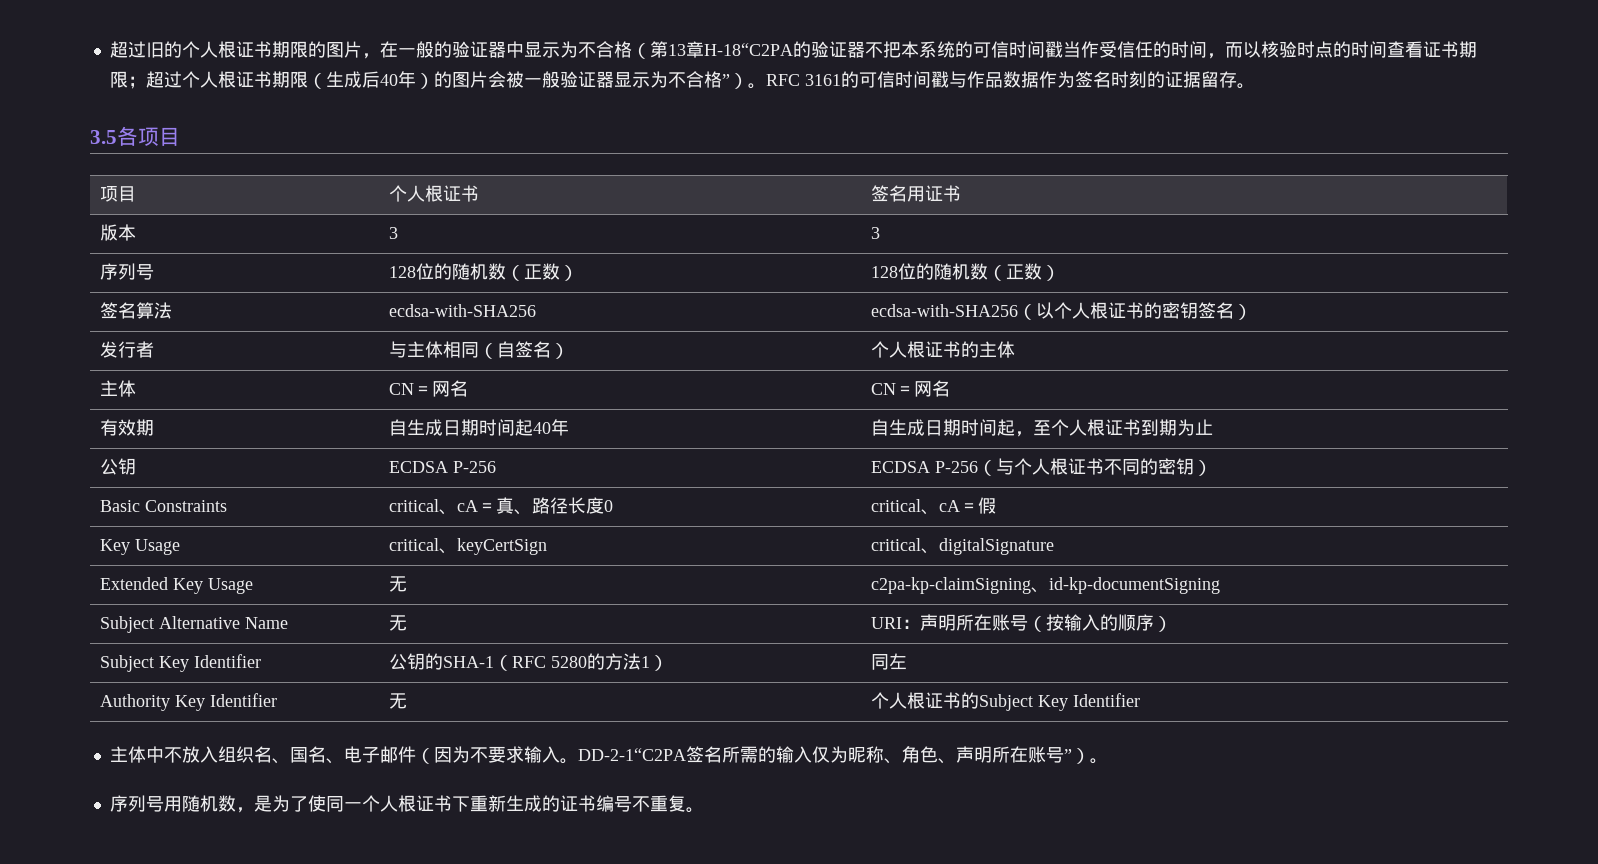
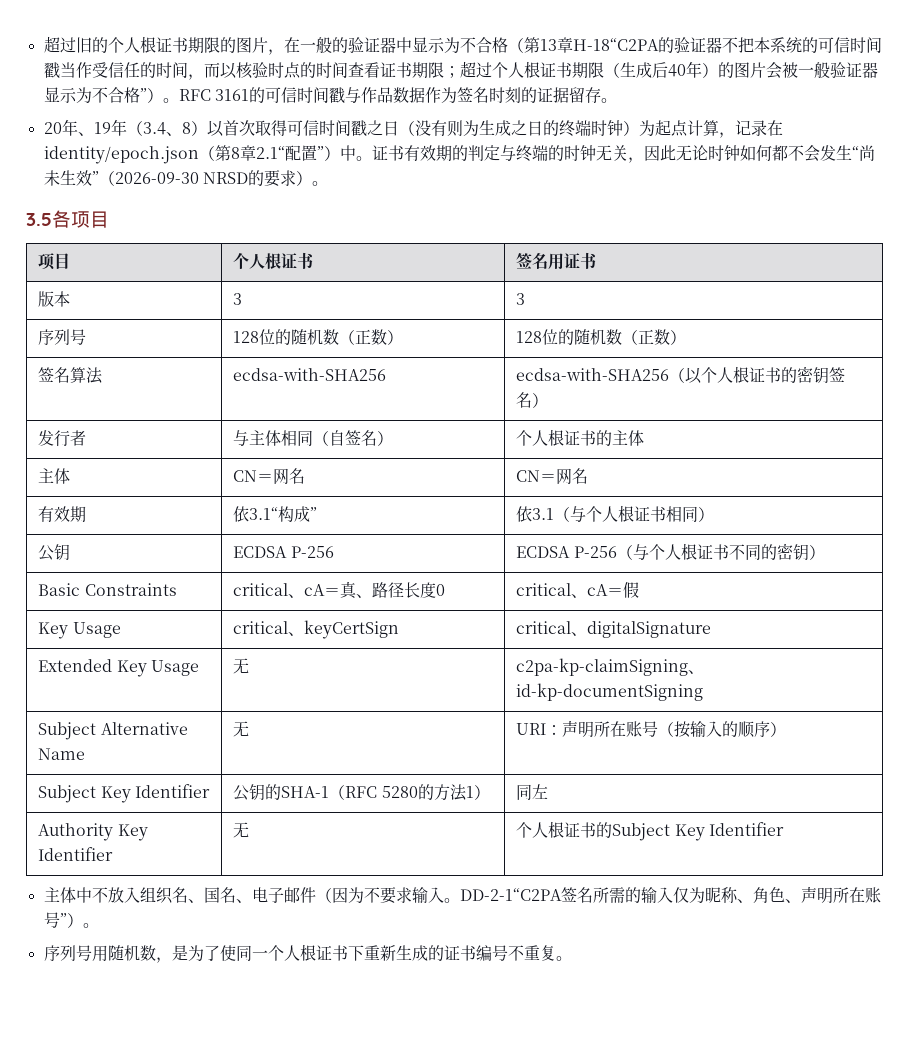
+ 20年、19年（3.4、8）以首次取得可信时间戳之日（没有则为生成之日的终端时钟）为起点计算，记录在identity/epoch.json（第8章2.1“配置”）中。证书有效期的判定与终端的时钟无关，因此无论时钟如何都不会发生“尚未生效”（2026-09-30 NRSD的要求）。
- 有效期 | 自生成日期时间起40年 | 自生成日期时间起，至个人根证书到期为止
+ 有效期 | 依3.1“构成” | 依3.1（与个人根证书相同）

